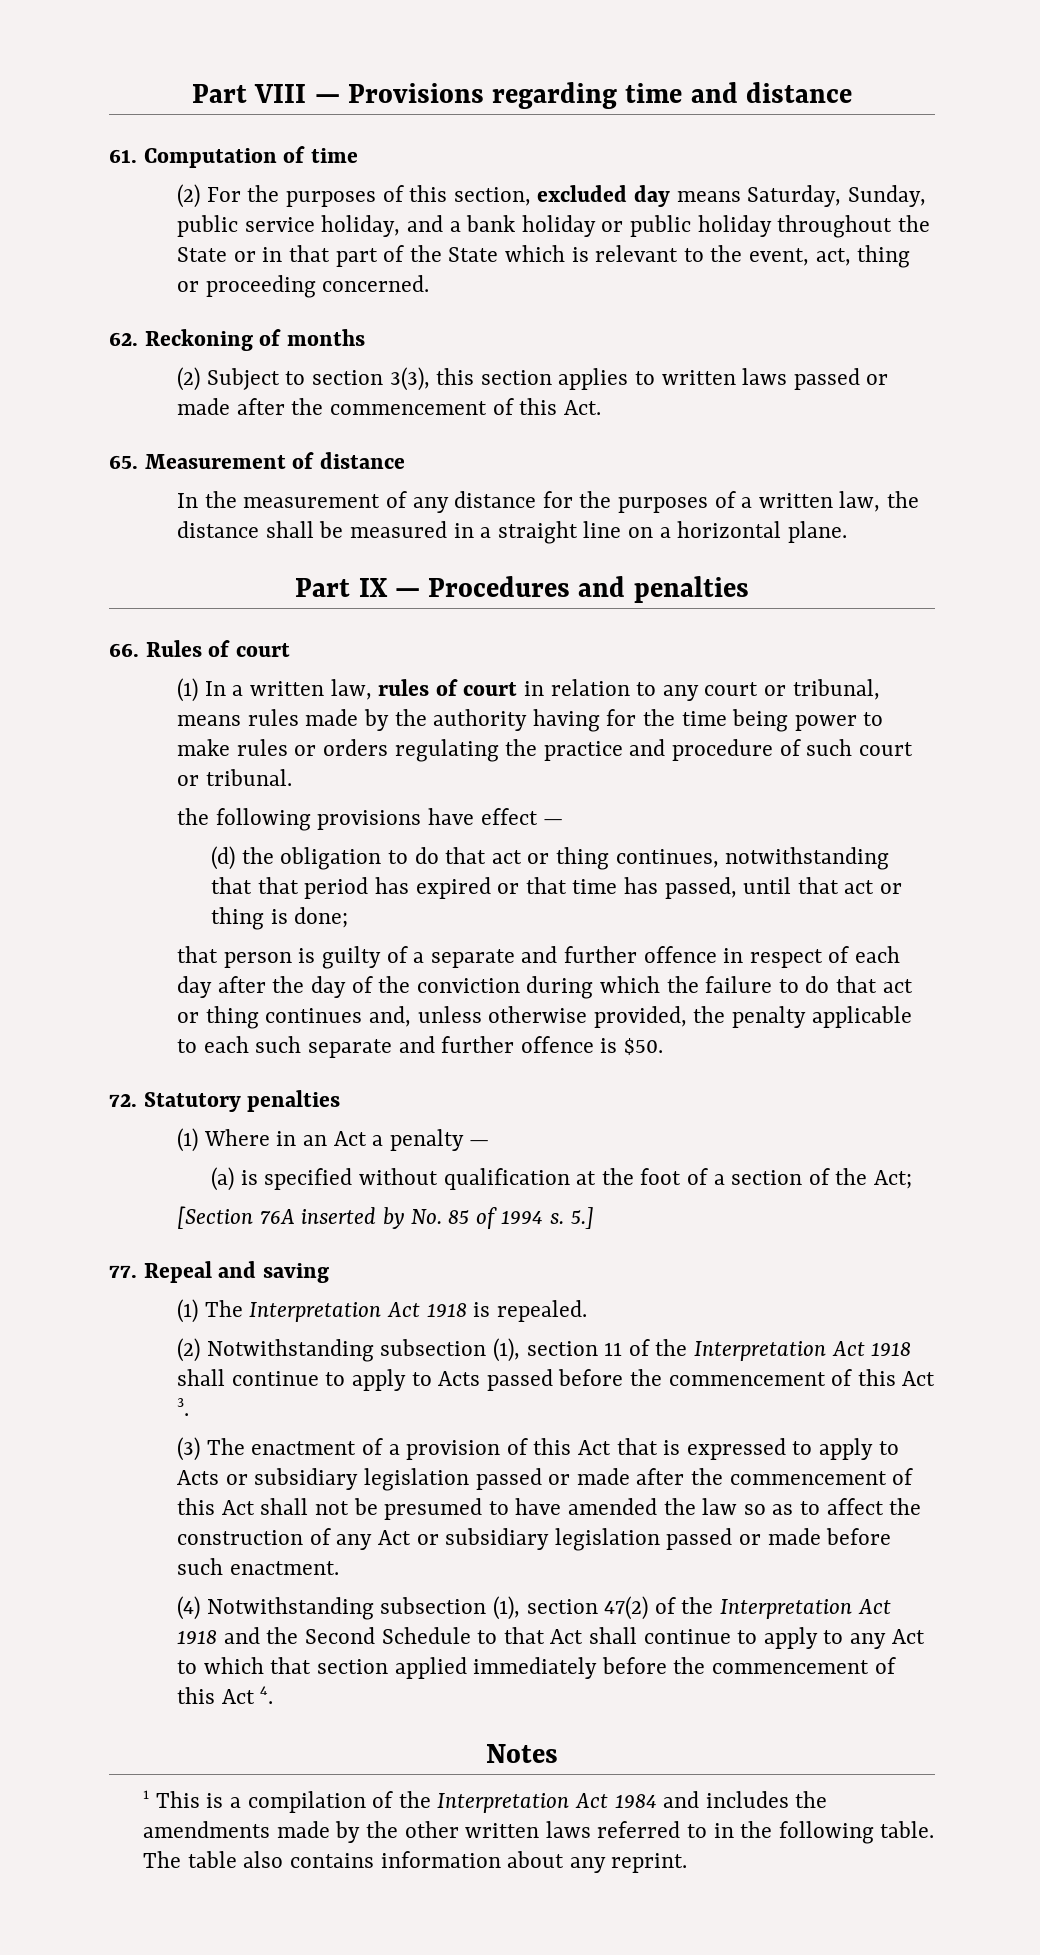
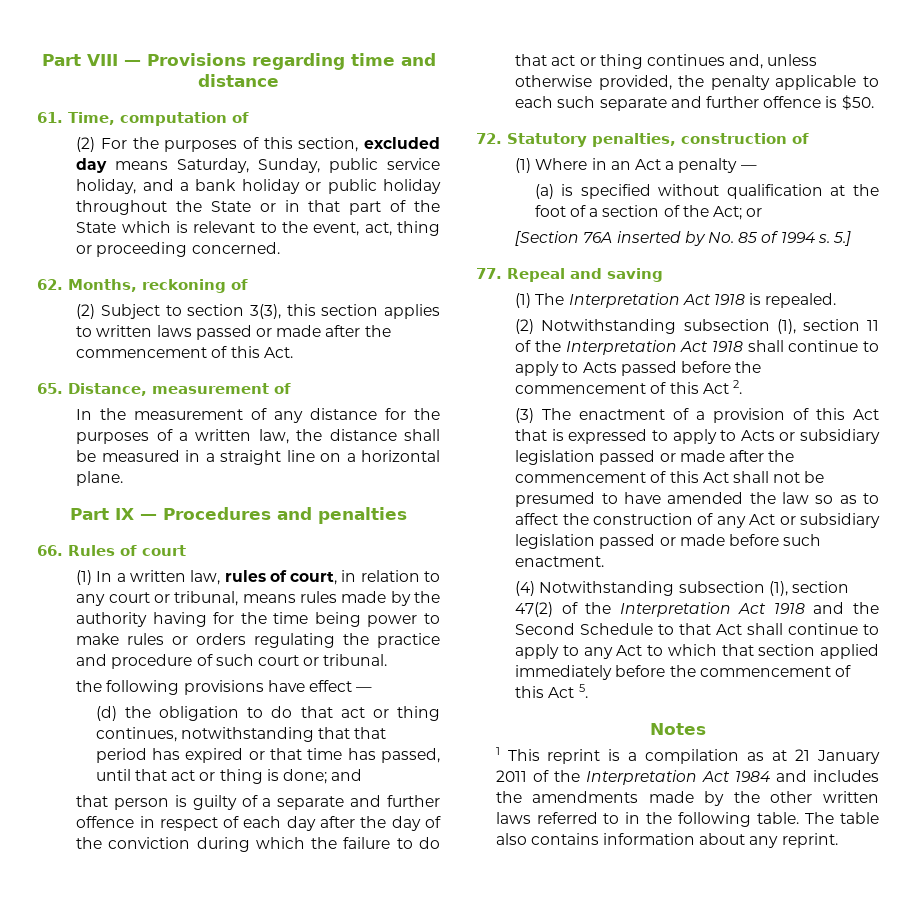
- 61. Computation of time
+ 61. Time, computation of
- 62. Reckoning of months
+ 62. Months, reckoning of
- 65. Measurement of distance
+ 65. Distance, measurement of
- (1) In a written law, rules of court in relation to any court or tribunal, means rules made by the authority having for the time being power to make rules or orders regulating the practice and procedure of such court or tribunal.
+ (1) In a written law, rules of court, in relation to any court or tribunal, means rules made by the authority having for the time being power to make rules or orders regulating the practice and procedure of such court or tribunal.
- (d) the obligation to do that act or thing continues, notwithstanding that that period has expired or that time has passed, until that act or thing is done;
+ (d) the obligation to do that act or thing continues, notwithstanding that that period has expired or that time has passed, until that act or thing is done; and
- 72. Statutory penalties
+ 72. Statutory penalties, construction of
- (a) is specified without qualification at the foot of a section of the Act;
+ (a) is specified without qualification at the foot of a section of the Act; or
- (2) Notwithstanding subsection (1), section 11 of the Interpretation Act 1918 shall continue to apply to Acts passed before the commencement of this Act 3.
+ (2) Notwithstanding subsection (1), section 11 of the Interpretation Act 1918 shall continue to apply to Acts passed before the commencement of this Act 2.
- (4) Notwithstanding subsection (1), section 47(2) of the Interpretation Act 1918 and the Second Schedule to that Act shall continue to apply to any Act to which that section applied immediately before the commencement of this Act 4.
+ (4) Notwithstanding subsection (1), section 47(2) of the Interpretation Act 1918 and the Second Schedule to that Act shall continue to apply to any Act to which that section applied immediately before the commencement of this Act 5.
- 1 This is a compilation of the Interpretation Act 1984 and includes the amendments made by the other written laws referred to in the following table.
+ 1 This reprint is a compilation as at 21 January 2011 of the Interpretation Act 1984 and includes the amendments made by the other written laws referred to in the following table.

